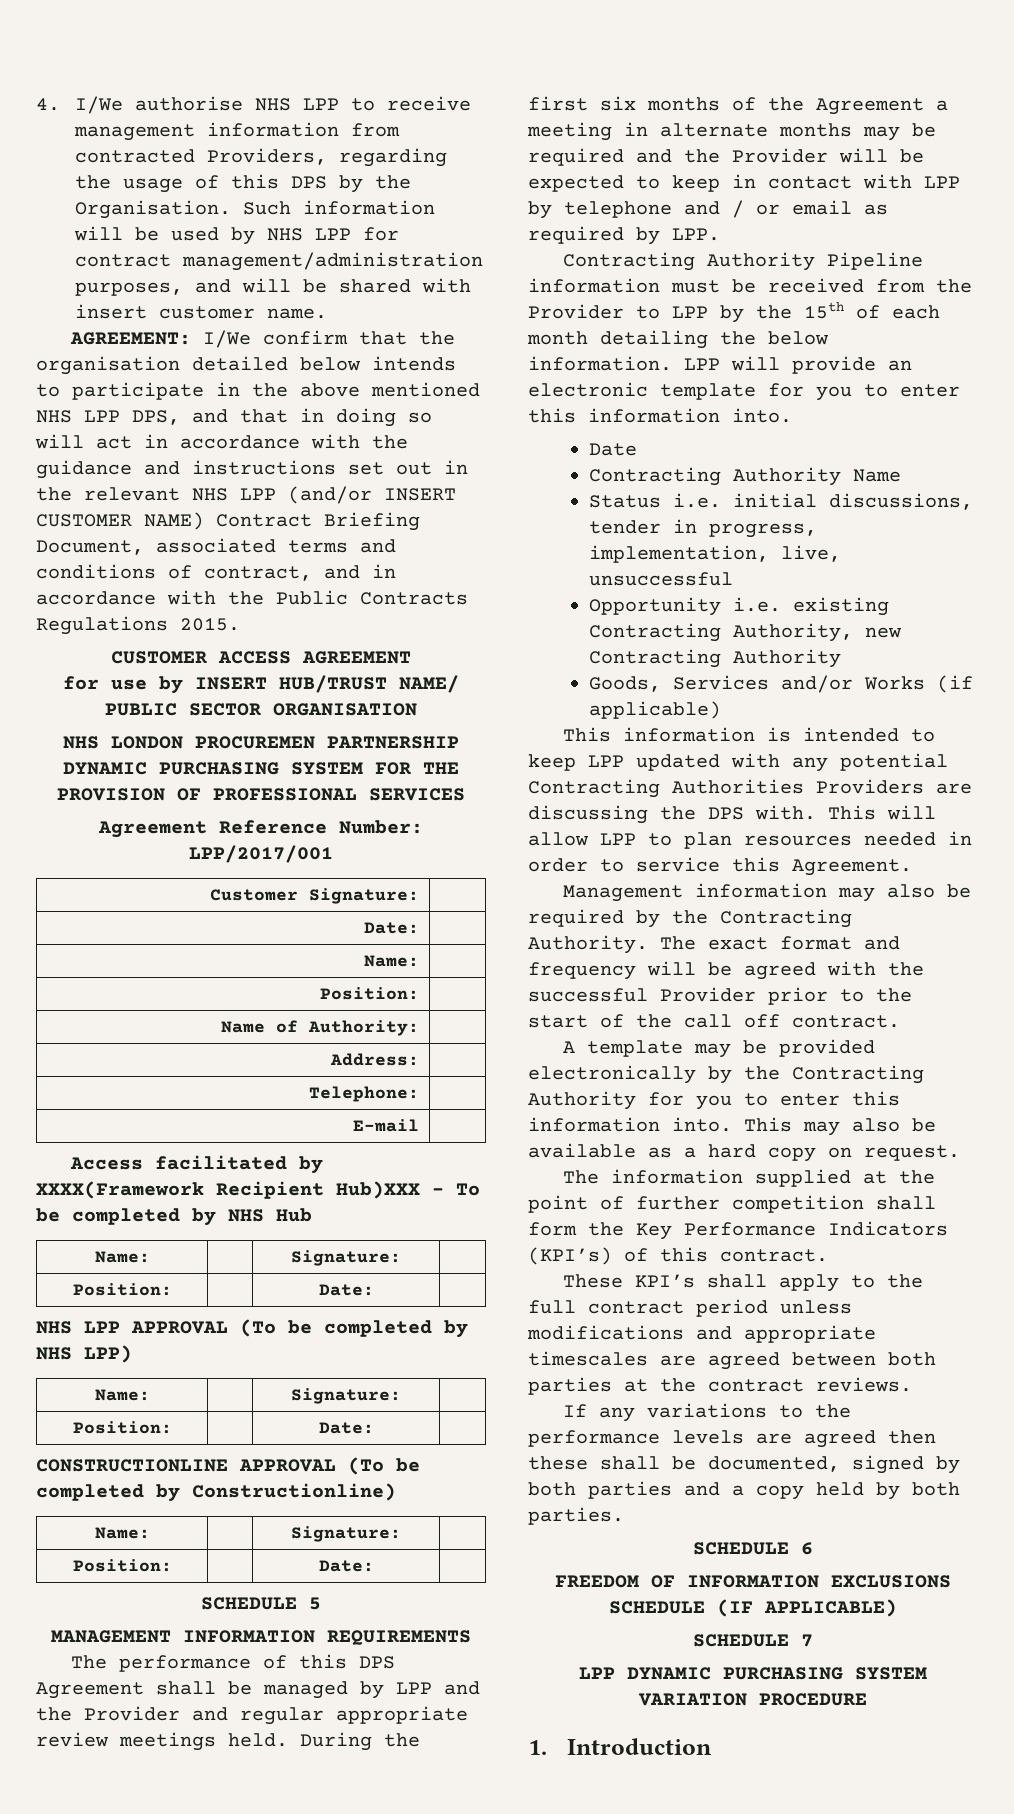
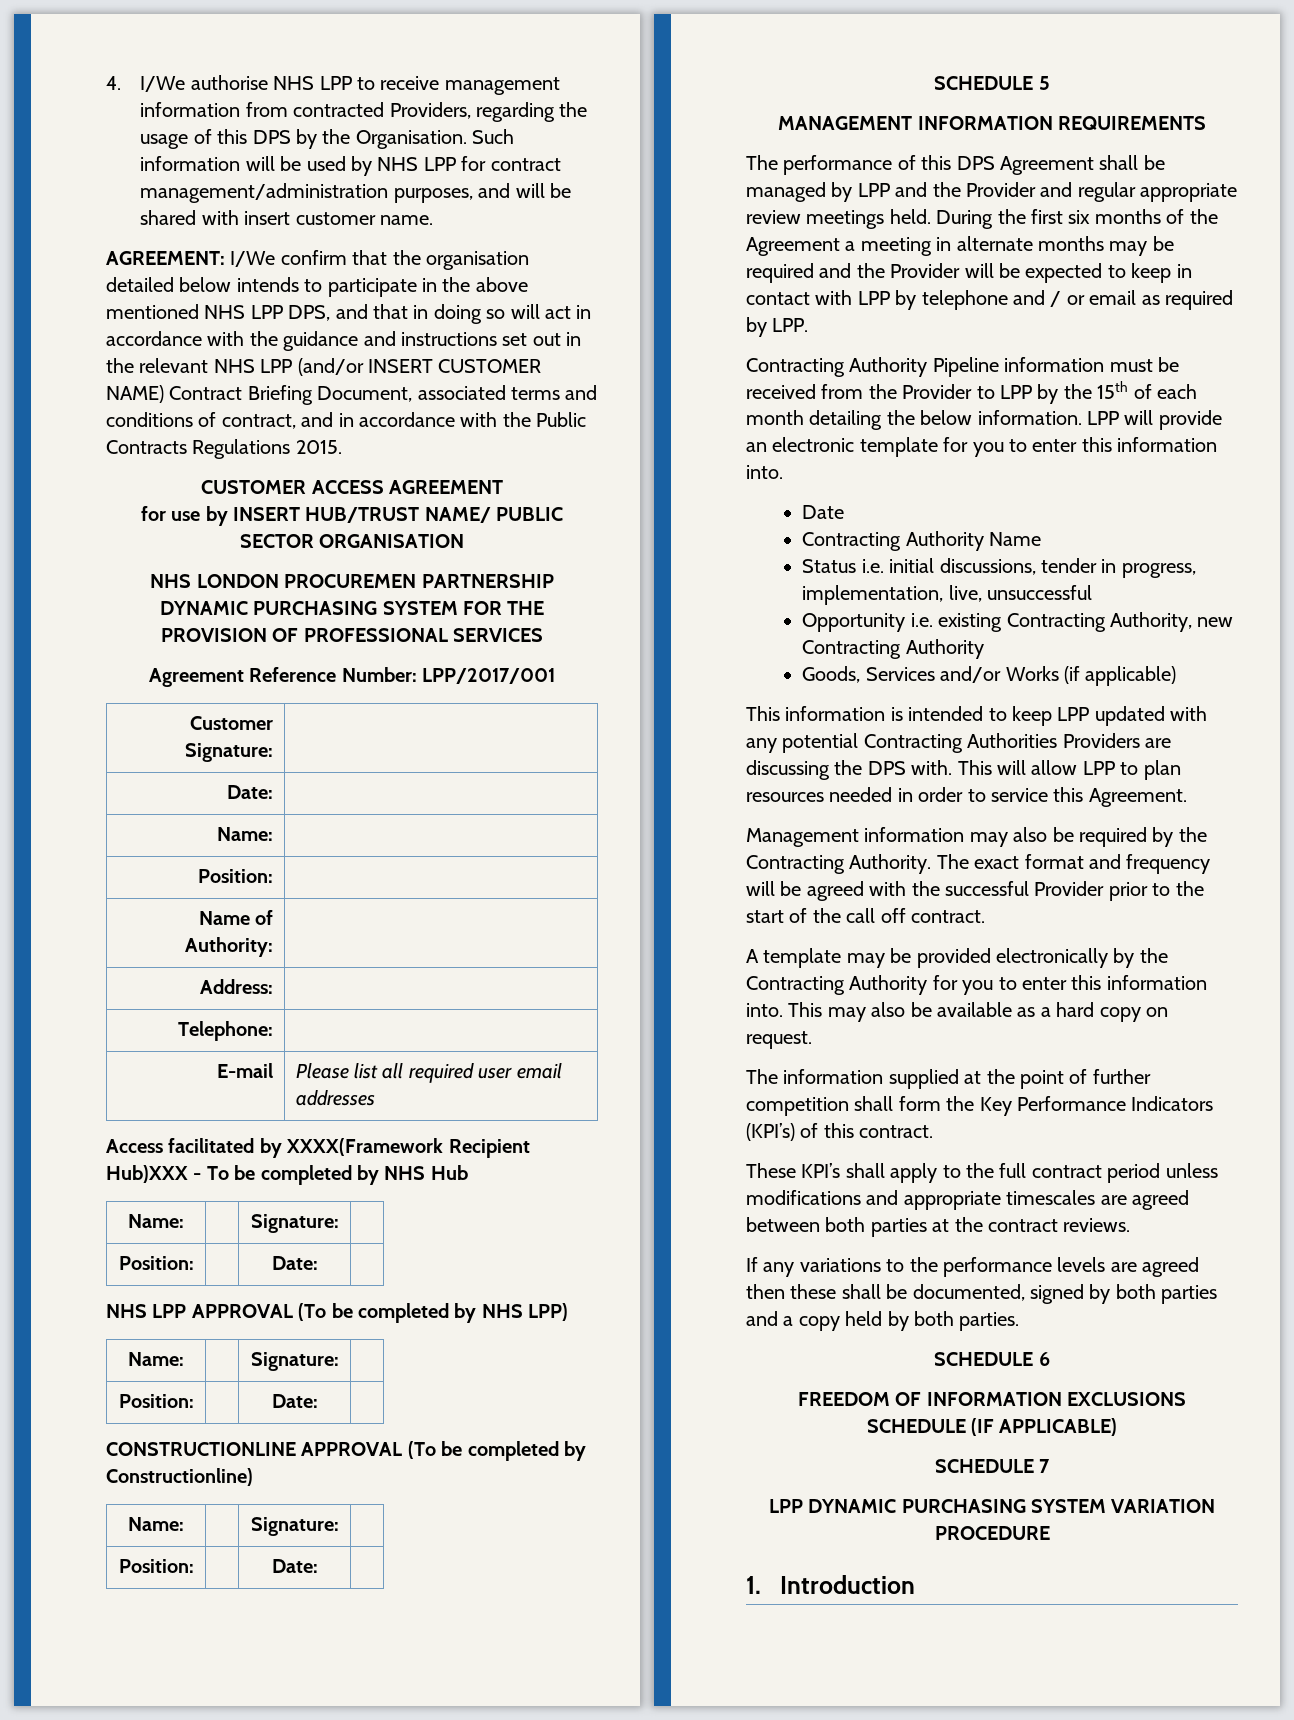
- E-mail |
+ E-mail | Please list all required user email addresses

